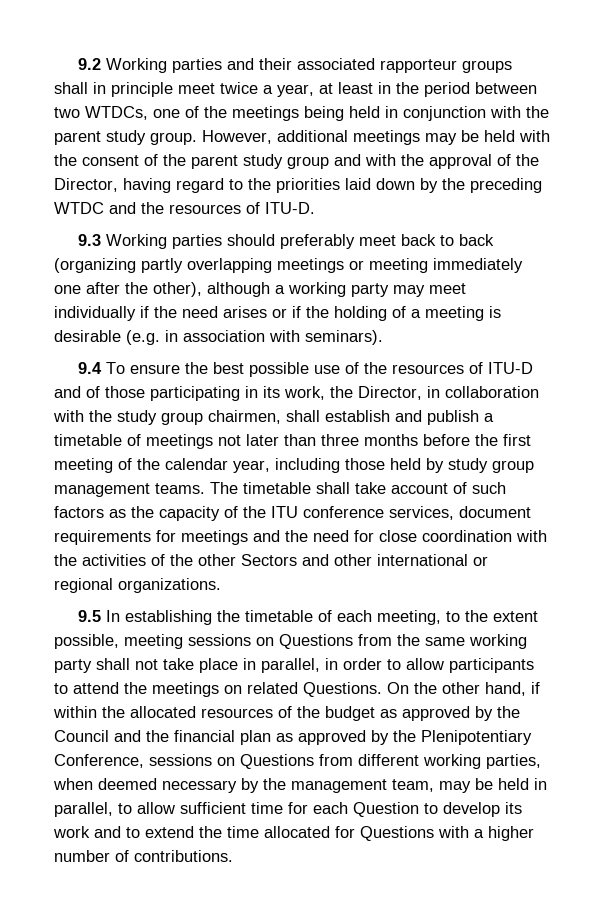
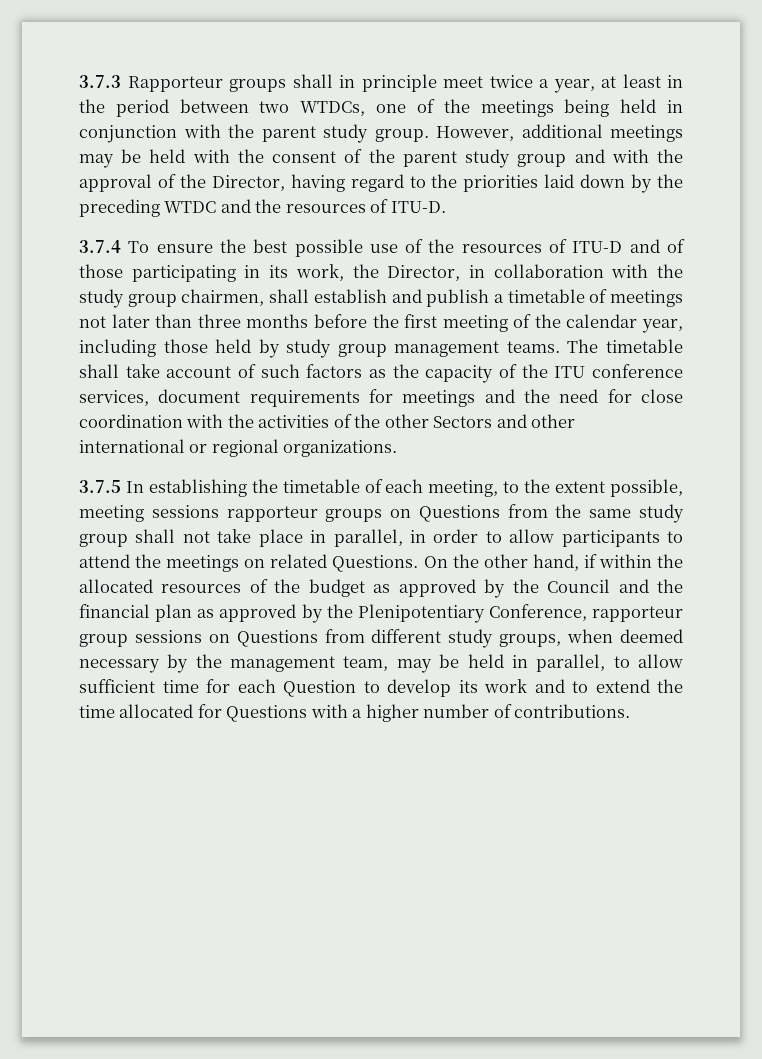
- 9.2 Working parties and their associated rapporteur groups shall in principle meet twice a year, at least in the period between two WTDCs, one of the meetings being held in conjunction with the parent study group.
+ 3.7.3 Rapporteur groups shall in principle meet twice a year, at least in the period between two WTDCs, one of the meetings being held in conjunction with the parent study group.
- 9.3 Working parties should preferably meet back to back (organizing partly overlapping meetings or meeting immediately one after the other), although a working party may meet individually if the need arises or if the holding of a meeting is desirable (e.g. in association with seminars).
- 9.4 To ensure the best possible use of the resources of ITU-D and of those participating in its work, the Director, in collaboration with the study group chairmen, shall establish and publish a timetable of meetings not later than three months before the first meeting of the calendar year, including those held by study group management teams.
+ 3.7.4 To ensure the best possible use of the resources of ITU-D and of those participating in its work, the Director, in collaboration with the study group chairmen, shall establish and publish a timetable of meetings not later than three months before the first meeting of the calendar year, including those held by study group management teams.
- 9.5 In establishing the timetable of each meeting, to the extent possible, meeting sessions on Questions from the same working party shall not take place in parallel, in order to allow participants to attend the meetings on related Questions.
+ 3.7.5 In establishing the timetable of each meeting, to the extent possible, meeting sessions rapporteur groups on Questions from the same study group shall not take place in parallel, in order to allow participants to attend the meetings on related Questions.
- On the other hand, if within the allocated resources of the budget as approved by the Council and the financial plan as approved by the Plenipotentiary Conference, sessions on Questions from different working parties, when deemed necessary by the management team, may be held in parallel, to allow sufficient time for each Question to develop its work and to extend the time allocated for Questions with a higher number of contributions.
+ On the other hand, if within the allocated resources of the budget as approved by the Council and the financial plan as approved by the Plenipotentiary Conference, rapporteur group sessions on Questions from different study groups, when deemed necessary by the management team, may be held in parallel, to allow sufficient time for each Question to develop its work and to extend the time allocated for Questions with a higher number of contributions.

